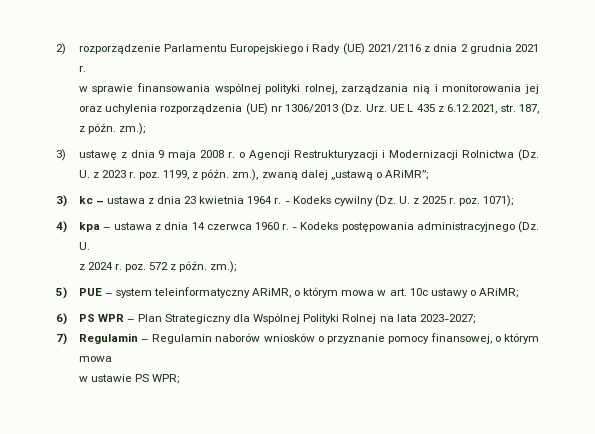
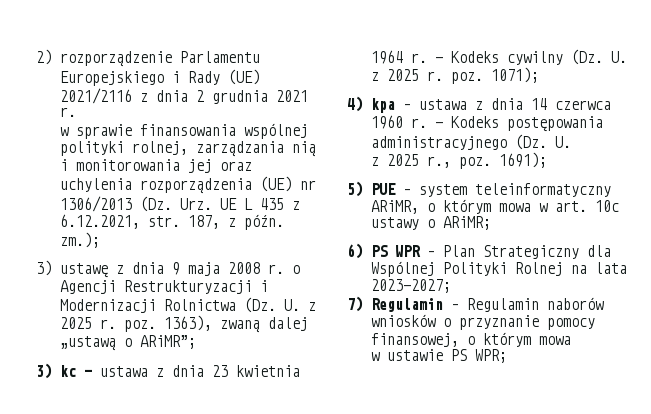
- 3) ustawę z dnia 9 maja 2008 r. o Agencji Restrukturyzacji i Modernizacji Rolnictwa (Dz. U. z 2023 r. poz. 1199, z późn. zm.), zwaną dalej „ustawą o ARiMR”;
+ 3) ustawę z dnia 9 maja 2008 r. o Agencji Restrukturyzacji i Modernizacji Rolnictwa (Dz. U. z 2025 r. poz. 1363), zwaną dalej „ustawą o ARiMR”;
- z 2024 r. poz. 572 z późn. zm.);
+ z 2025 r., poz. 1691);

